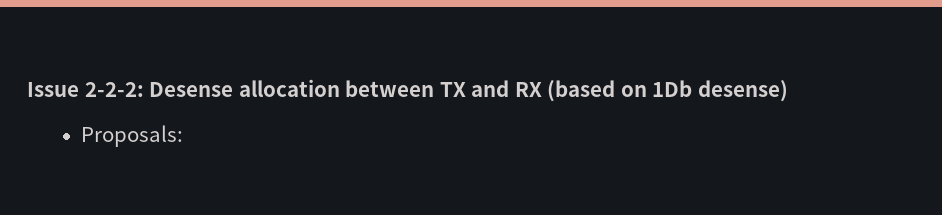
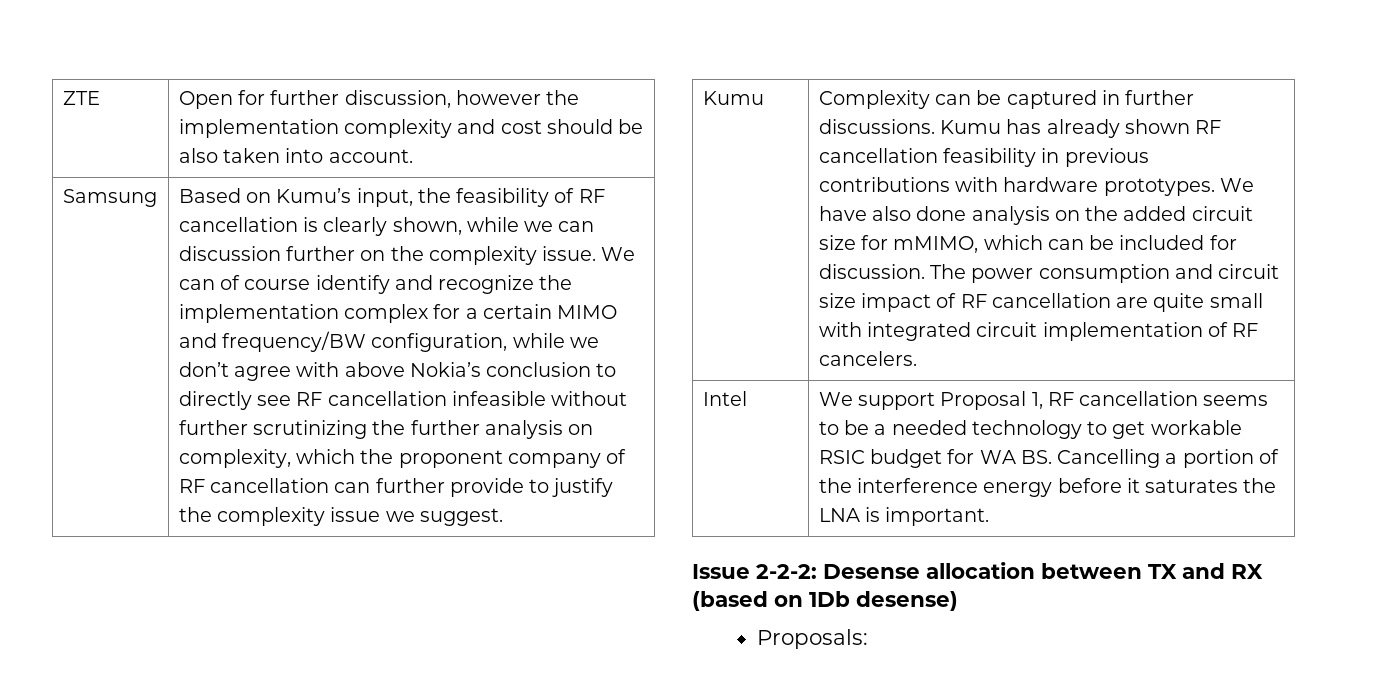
+ ZTE | Open for further discussion, however the implementation complexity and cost should be also taken into account.
+ Samsung | Based on Kumu’s input, the feasibility of RF cancellation is clearly shown, while we can discussion further on the complexity issue. We can of course identify and recognize the implementation complex for a certain MIMO and frequency/BW configuration, while we don’t agree with above Nokia’s conclusion to directly see RF cancellation infeasible without further scrutinizing the further analysis on complexity, which the proponent company of RF cancellation can further provide to justify the complexity issue we suggest.
+ Kumu | Complexity can be captured in further discussions. Kumu has already shown RF cancellation feasibility in previous contributions with hardware prototypes. We have also done analysis on the added circuit size for mMIMO, which can be included for discussion. The power consumption and circuit size impact of RF cancellation are quite small with integrated circuit implementation of RF cancelers.
+ Intel | We support Proposal 1, RF cancellation seems to be a needed technology to get workable RSIC budget for WA BS. Cancelling a portion of the interference energy before it saturates the LNA is important.

